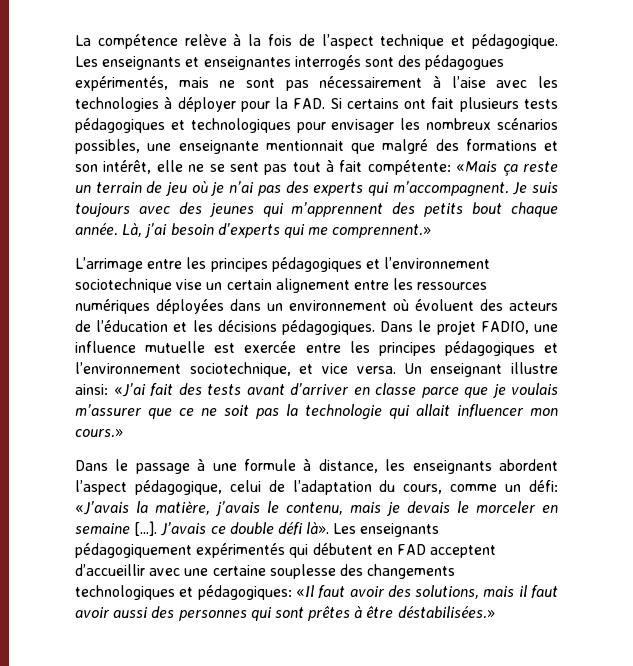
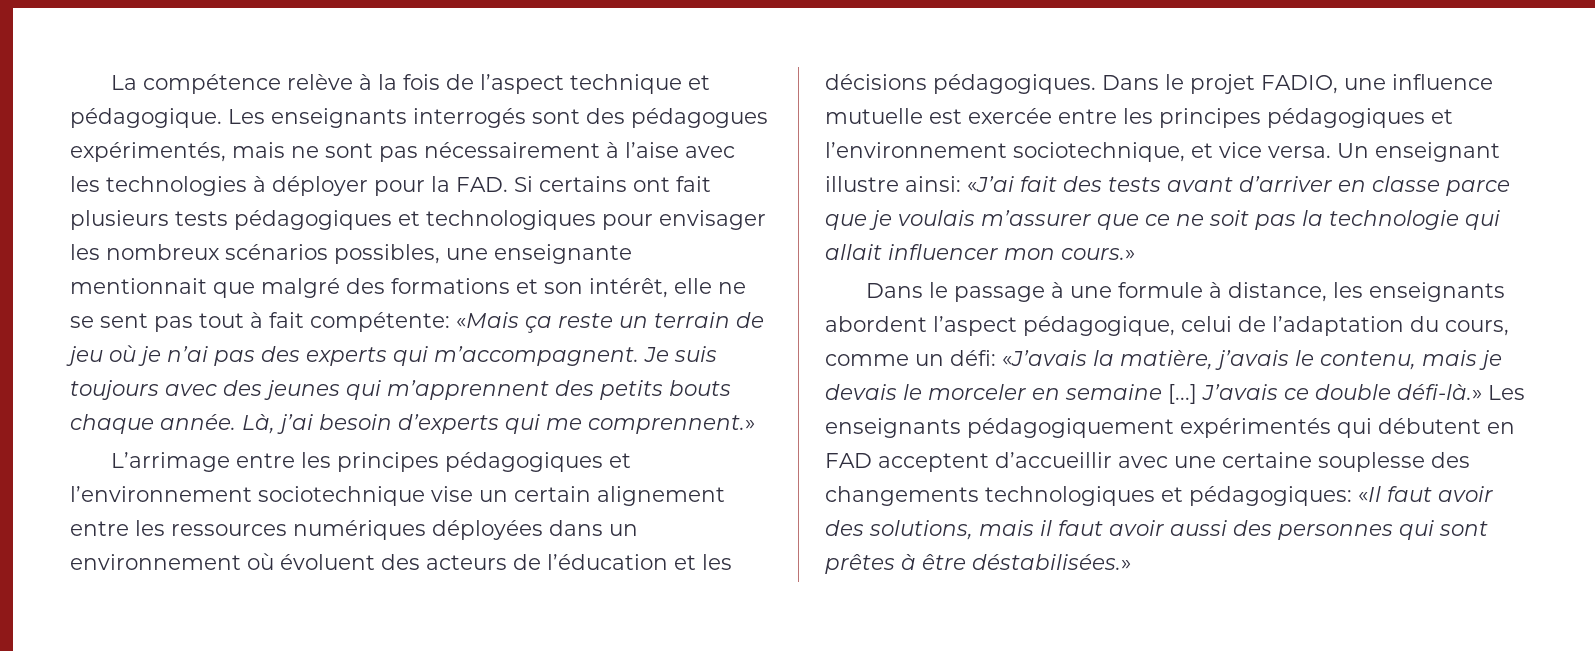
- Les enseignants et enseignantes interrogés sont des pédagogues expérimentés, mais ne sont pas nécessairement à l’aise avec les technologies à déployer pour la FAD. Si certains ont fait plusieurs tests pédagogiques et technologiques pour envisager les nombreux scénarios possibles, une enseignante mentionnait que malgré des formations et son intérêt, elle ne se sent pas tout à fait compétente:
+ Les enseignants interrogés sont des pédagogues expérimentés, mais ne sont pas nécessairement à l’aise avec les technologies à déployer pour la FAD. Si certains ont fait plusieurs tests pédagogiques et technologiques pour envisager les nombreux scénarios possibles, une enseignante mentionnait que malgré des formations et son intérêt, elle ne se sent pas tout à fait compétente:
- Je suis toujours avec des jeunes qui m’apprennent des petits bout chaque année.
+ Je suis toujours avec des jeunes qui m’apprennent des petits bouts chaque année.
- Dans le passage à une formule à distance, les enseignants abordent l’aspect pédagogique, celui de l’adaptation du cours, comme un défi: «J’avais la matière, j’avais le contenu, mais je devais le morceler en semaine [...]. J’avais ce double défi là».
+ Dans le passage à une formule à distance, les enseignants abordent l’aspect pédagogique, celui de l’adaptation du cours, comme un défi: «J’avais la matière, j’avais le contenu, mais je devais le morceler en semaine [...] J’avais ce double défi-là.»

